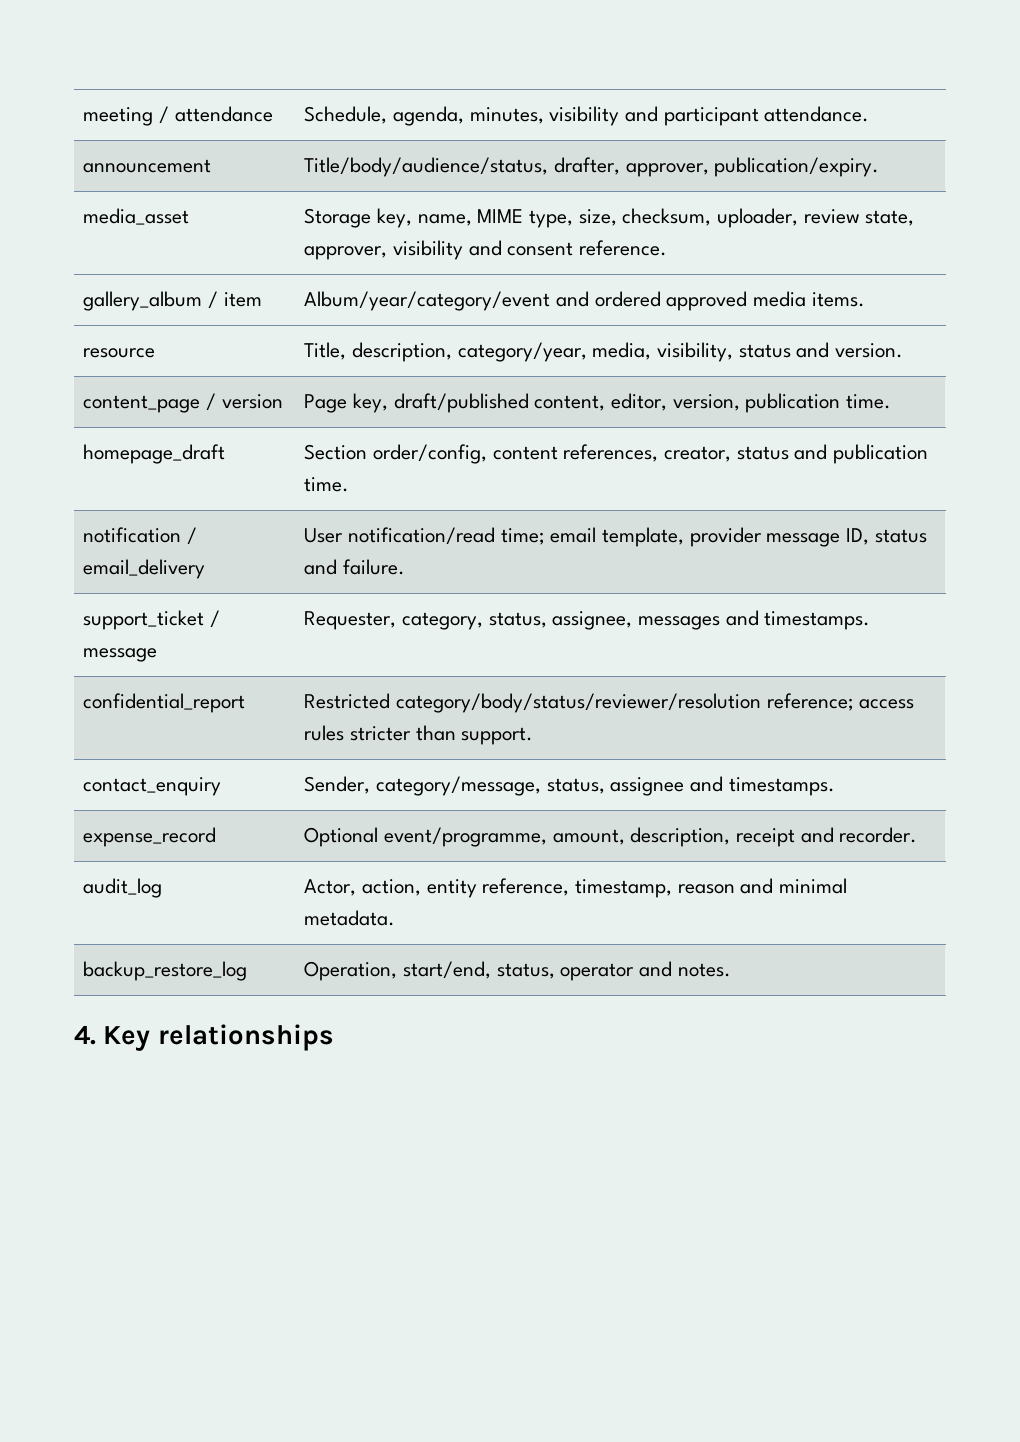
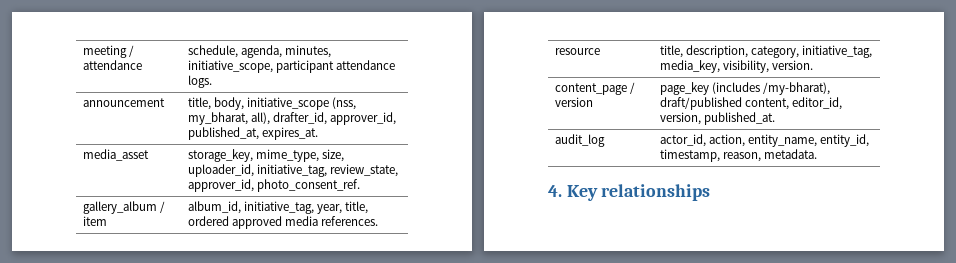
- meeting / attendance | Schedule, agenda, minutes, visibility and participant attendance.
- announcement | Title/body/audience/status, drafter, approver, publication/expiry.
- media_asset | Storage key, name, MIME type, size, checksum, uploader, review state, approver, visibility and consent reference.
+ meeting / attendance | schedule, agenda, minutes, initiative_scope, participant attendance logs.
+ announcement | title, body, initiative_scope (nss, my_bharat, all), drafter_id, approver_id, published_at, expires_at.
+ media_asset | storage_key, mime_type, size, uploader_id, initiative_tag, review_state, approver_id, photo_consent_ref.
- gallery_album / item | Album/year/category/event and ordered approved media items.
+ gallery_album / item | album_id, initiative_tag, year, title, ordered approved media references.
- resource | Title, description, category/year, media, visibility, status and version.
- content_page / version | Page key, draft/published content, editor, version, publication time.
- homepage_draft | Section order/config, content references, creator, status and publication time.
- notification / email_delivery | User notification/read time; email template, provider message ID, status and failure.
- support_ticket / message | Requester, category, status, assignee, messages and timestamps.
- confidential_report | Restricted category/body/status/reviewer/resolution reference; access rules stricter than support.
- contact_enquiry | Sender, category/message, status, assignee and timestamps.
- expense_record | Optional event/programme, amount, description, receipt and recorder.
- audit_log | Actor, action, entity reference, timestamp, reason and minimal metadata.
- backup_restore_log | Operation, start/end, status, operator and notes.
+ resource | title, description, category, initiative_tag, media_key, visibility, version.
+ content_page / version | page_key (includes /my-bharat), draft/published content, editor_id, version, published_at.
+ audit_log | actor_id, action, entity_name, entity_id, timestamp, reason, metadata.

